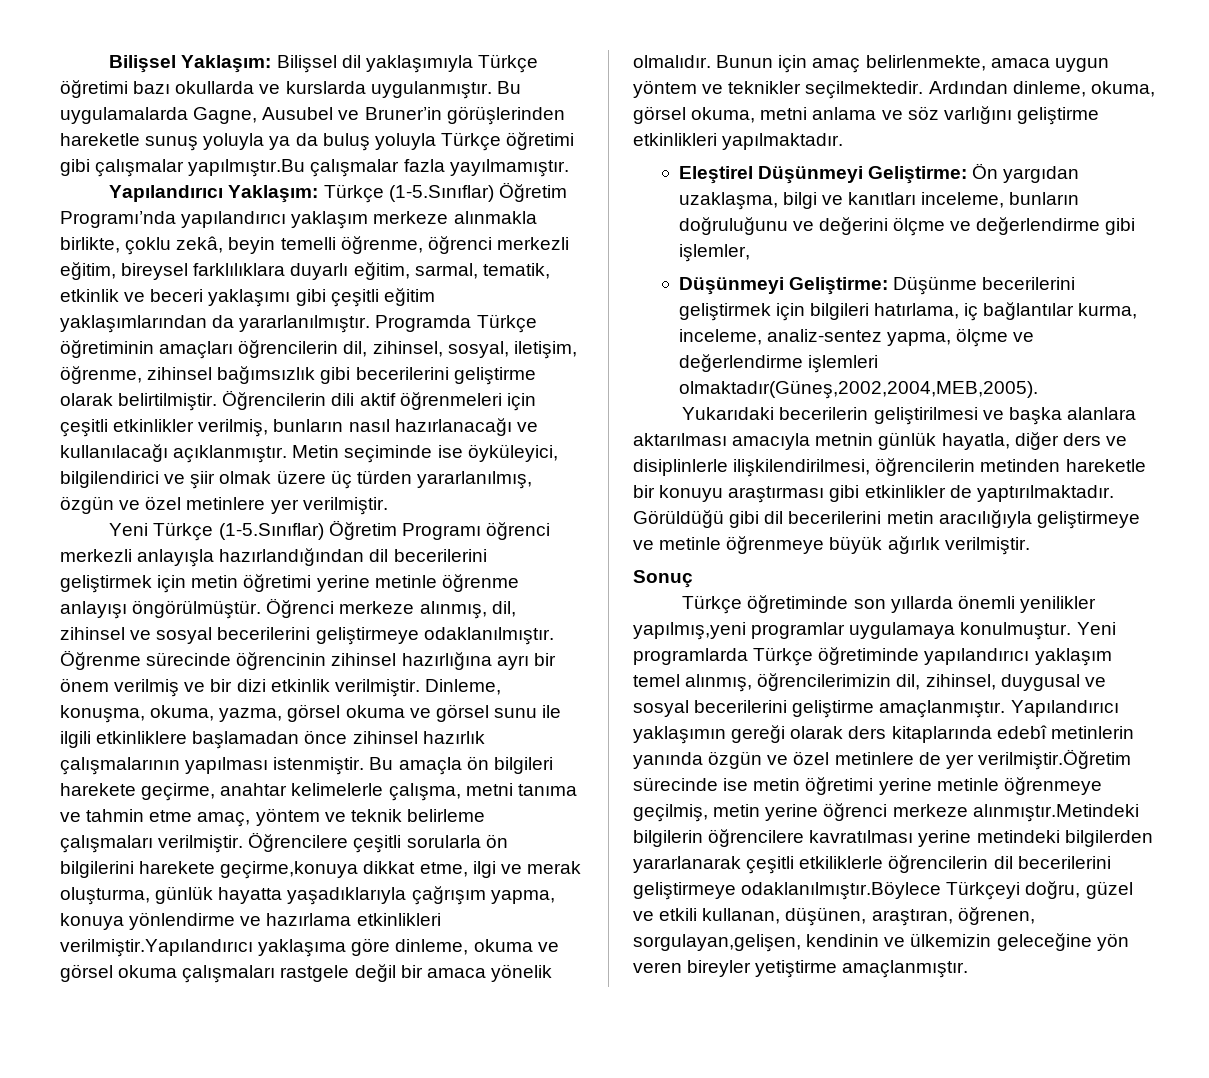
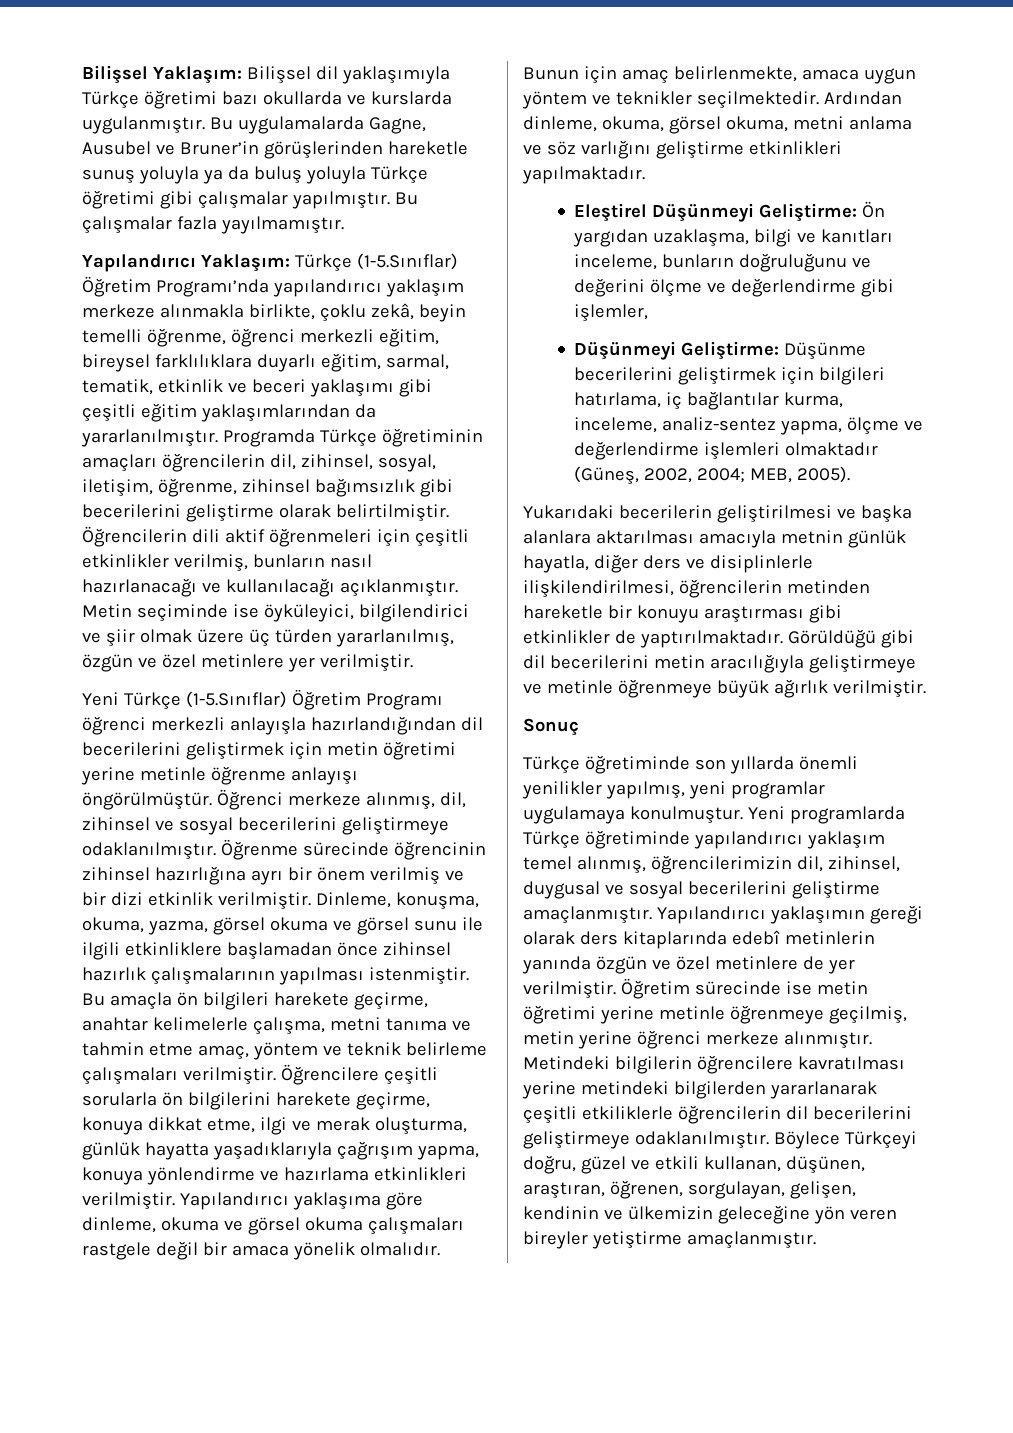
- Bu uygulamalarda Gagne, Ausubel ve Bruner’in görüşlerinden hareketle sunuş yoluyla ya da buluş yoluyla Türkçe öğretimi gibi çalışmalar yapılmıştır.Bu çalışmalar fazla yayılmamıştır.
+ Bu uygulamalarda Gagne, Ausubel ve Bruner’in görüşlerinden hareketle sunuş yoluyla ya da buluş yoluyla Türkçe öğretimi gibi çalışmalar yapılmıştır. Bu çalışmalar fazla yayılmamıştır.
- Öğrencilere çeşitli sorularla ön bilgilerini harekete geçirme,konuya dikkat etme, ilgi ve merak oluşturma, günlük hayatta yaşadıklarıyla çağrışım yapma, konuya yönlendirme ve hazırlama etkinlikleri verilmiştir.Yapılandırıcı yaklaşıma göre dinleme, okuma ve görsel okuma çalışmaları rastgele değil bir amaca yönelik olmalıdır.
+ Öğrencilere çeşitli sorularla ön bilgilerini harekete geçirme, konuya dikkat etme, ilgi ve merak oluşturma, günlük hayatta yaşadıklarıyla çağrışım yapma, konuya yönlendirme ve hazırlama etkinlikleri verilmiştir. Yapılandırıcı yaklaşıma göre dinleme, okuma ve görsel okuma çalışmaları rastgele değil bir amaca yönelik olmalıdır.
- Düşünmeyi Geliştirme: Düşünme becerilerini geliştirmek için bilgileri hatırlama, iç bağlantılar kurma, inceleme, analiz-sentez yapma, ölçme ve değerlendirme işlemleri olmaktadır(Güneş,2002,2004,MEB,2005).
+ Düşünmeyi Geliştirme: Düşünme becerilerini geliştirmek için bilgileri hatırlama, iç bağlantılar kurma, inceleme, analiz-sentez yapma, ölçme ve değerlendirme işlemleri olmaktadır (Güneş, 2002, 2004; MEB, 2005).
- Türkçe öğretiminde son yıllarda önemli yenilikler yapılmış,yeni programlar uygulamaya konulmuştur.
+ Türkçe öğretiminde son yıllarda önemli yenilikler yapılmış, yeni programlar uygulamaya konulmuştur.
- Yapılandırıcı yaklaşımın gereği olarak ders kitaplarında edebî metinlerin yanında özgün ve özel metinlere de yer verilmiştir.Öğretim sürecinde ise metin öğretimi yerine metinle öğrenmeye geçilmiş, metin yerine öğrenci merkeze alınmıştır.Metindeki bilgilerin öğrencilere kavratılması yerine metindeki bilgilerden yararlanarak çeşitli etkiliklerle öğrencilerin dil becerilerini geliştirmeye odaklanılmıştır.Böylece Türkçeyi doğru, güzel ve etkili kullanan, düşünen, araştıran, öğrenen, sorgulayan,gelişen, kendinin ve ülkemizin geleceğine yön veren bireyler yetiştirme amaçlanmıştır.
+ Yapılandırıcı yaklaşımın gereği olarak ders kitaplarında edebî metinlerin yanında özgün ve özel metinlere de yer verilmiştir. Öğretim sürecinde ise metin öğretimi yerine metinle öğrenmeye geçilmiş, metin yerine öğrenci merkeze alınmıştır. Metindeki bilgilerin öğrencilere kavratılması yerine metindeki bilgilerden yararlanarak çeşitli etkiliklerle öğrencilerin dil becerilerini geliştirmeye odaklanılmıştır. Böylece Türkçeyi doğru, güzel ve etkili kullanan, düşünen, araştıran, öğrenen, sorgulayan, gelişen, kendinin ve ülkemizin geleceğine yön veren bireyler yetiştirme amaçlanmıştır.

